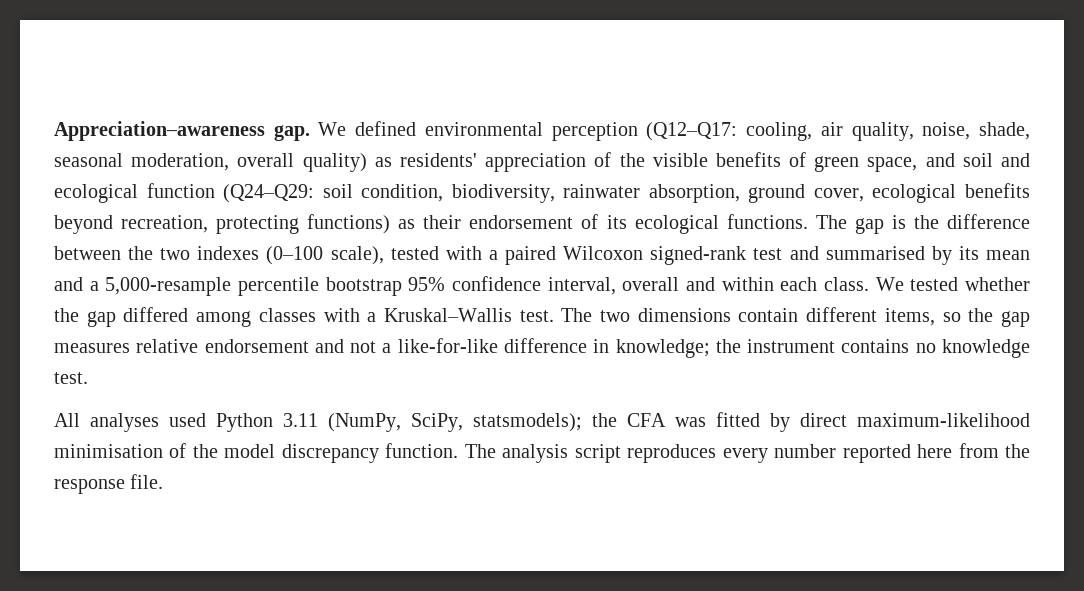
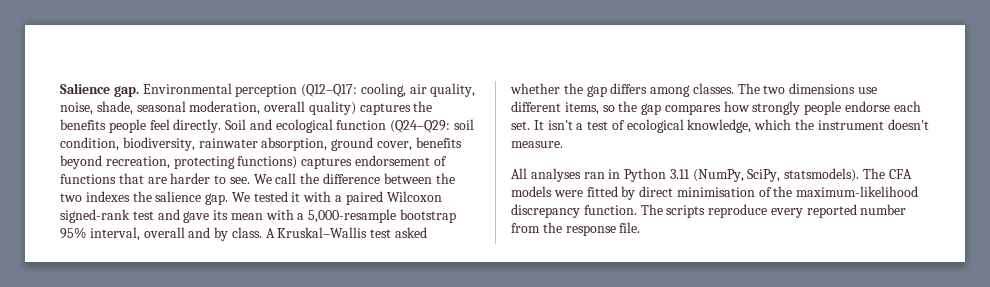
- Appreciation–awareness gap. We defined environmental perception (Q12–Q17: cooling, air quality, noise, shade, seasonal moderation, overall quality) as residents' appreciation of the visible benefits of green space, and soil and ecological function (Q24–Q29: soil condition, biodiversity, rainwater absorption, ground cover, ecological benefits beyond recreation, protecting functions) as their endorsement of its ecological functions. The gap is the difference between the two indexes (0–100 scale), tested with a paired Wilcoxon signed-rank test and summarised by its mean and a 5,000-resample percentile bootstrap 95% confidence interval, overall and within each class. We tested whether the gap differed among classes with a Kruskal–Wallis test.
+ Salience gap. Environmental perception (Q12–Q17: cooling, air quality, noise, shade, seasonal moderation, overall quality) captures the benefits people feel directly. Soil and ecological function (Q24–Q29: soil condition, biodiversity, rainwater absorption, ground cover, benefits beyond recreation, protecting functions) captures endorsement of functions that are harder to see. We call the difference between the two indexes the salience gap. We tested it with a paired Wilcoxon signed-rank test and gave its mean with a 5,000-resample bootstrap 95% interval, overall and by class. A Kruskal–Wallis test asked whether the gap differs among classes.
- The two dimensions contain different items, so the gap measures relative endorsement and not a like-for-like difference in knowledge; the instrument contains no knowledge test.
+ The two dimensions use different items, so the gap compares how strongly people endorse each set. It isn't a test of ecological knowledge, which the instrument doesn't measure.
- All analyses used Python 3.11 (NumPy, SciPy, statsmodels); the CFA was fitted by direct maximum-likelihood minimisation of the model discrepancy function.
+ All analyses ran in Python 3.11 (NumPy, SciPy, statsmodels). The CFA models were fitted by direct minimisation of the maximum-likelihood discrepancy function.
- The analysis script reproduces every number reported here from the response file.
+ The scripts reproduce every reported number from the response file.

